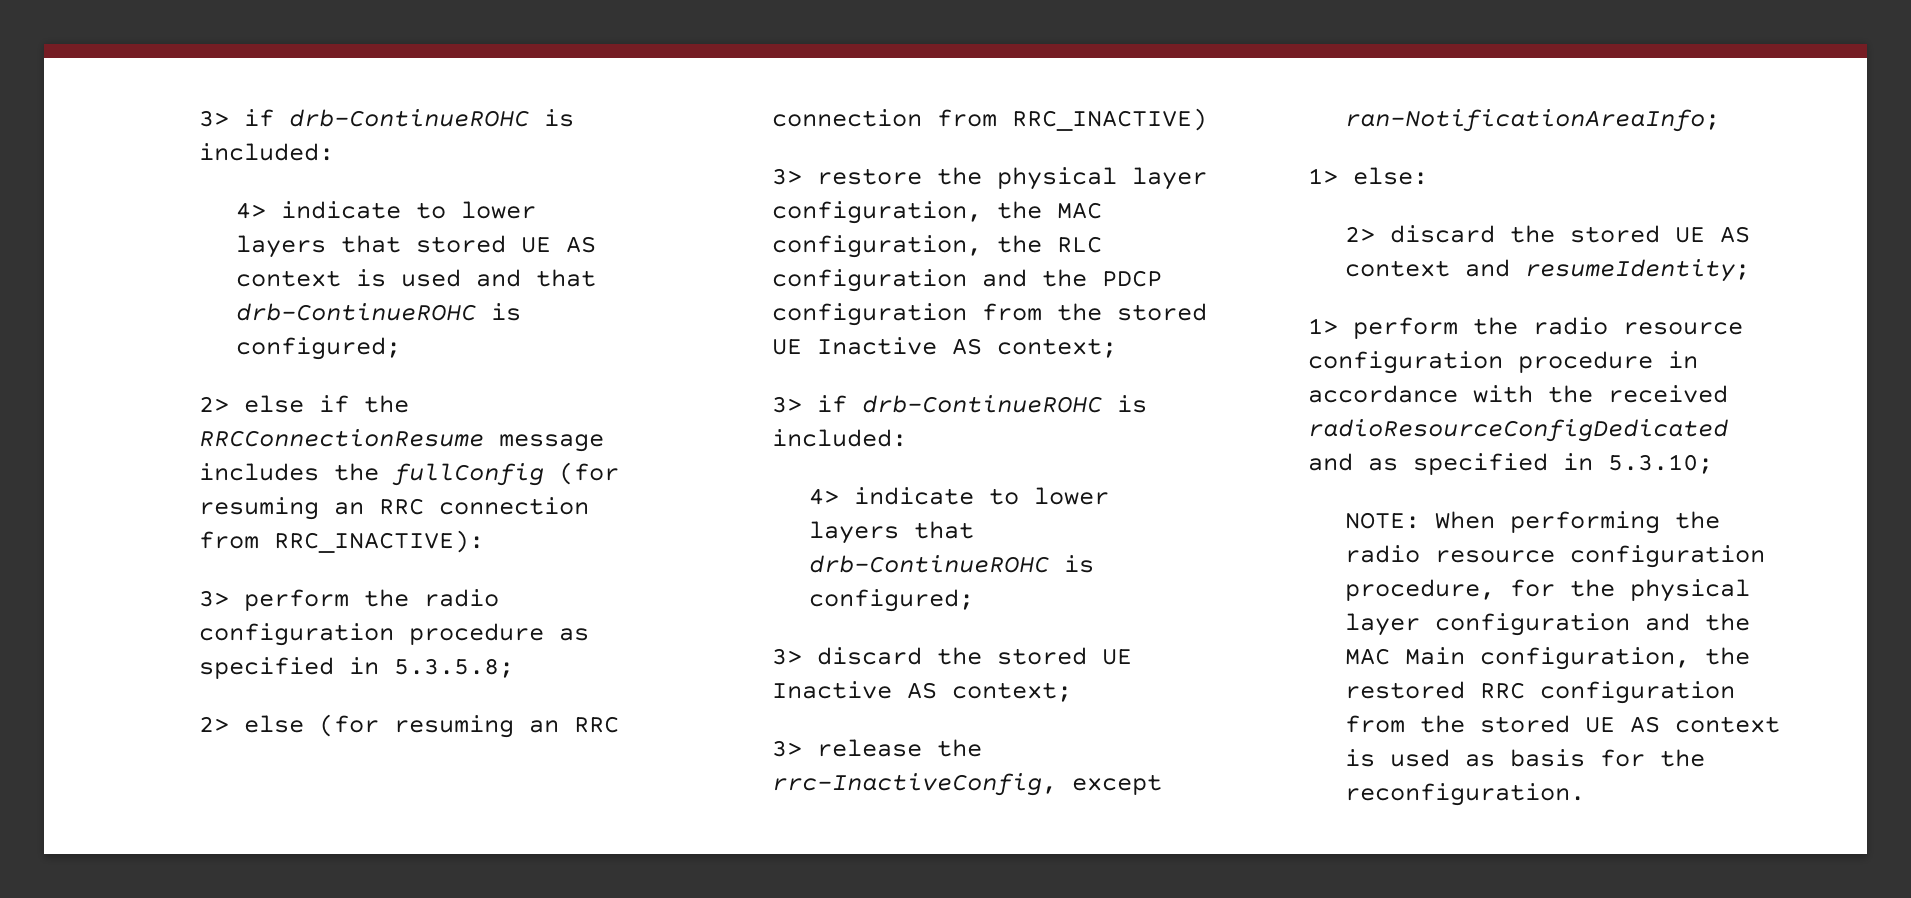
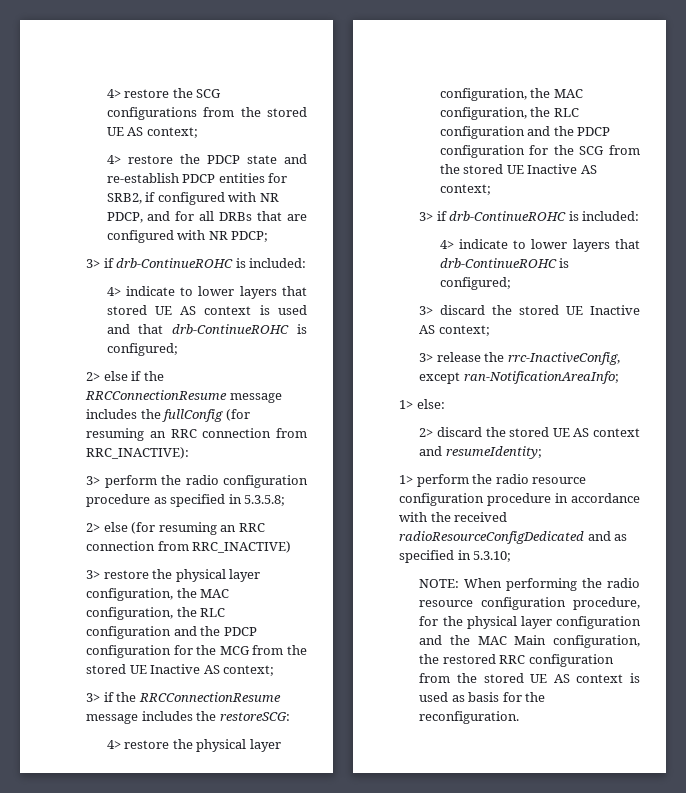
+ 4> restore the SCG configurations from the stored UE AS context;
+ 4> restore the PDCP state and re-establish PDCP entities for SRB2, if configured with NR PDCP, and for all DRBs that are configured with NR PDCP;
- 3> restore the physical layer configuration, the MAC configuration, the RLC configuration and the PDCP configuration from the stored UE Inactive AS context;
+ 3> restore the physical layer configuration, the MAC configuration, the RLC configuration and the PDCP configuration for the MCG from the stored UE Inactive AS context;
+ 3> if the RRCConnectionResume message includes the restoreSCG:
+ 4> restore the physical layer configuration, the MAC configuration, the RLC configuration and the PDCP configuration for the SCG from the stored UE Inactive AS context;

